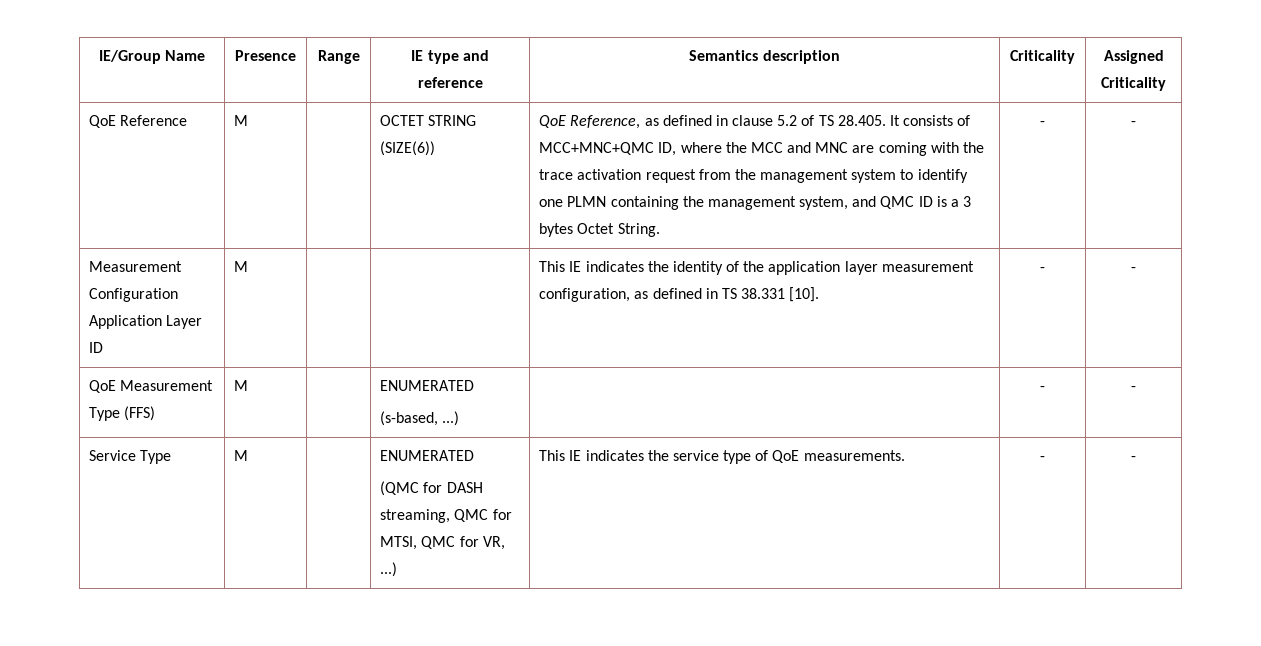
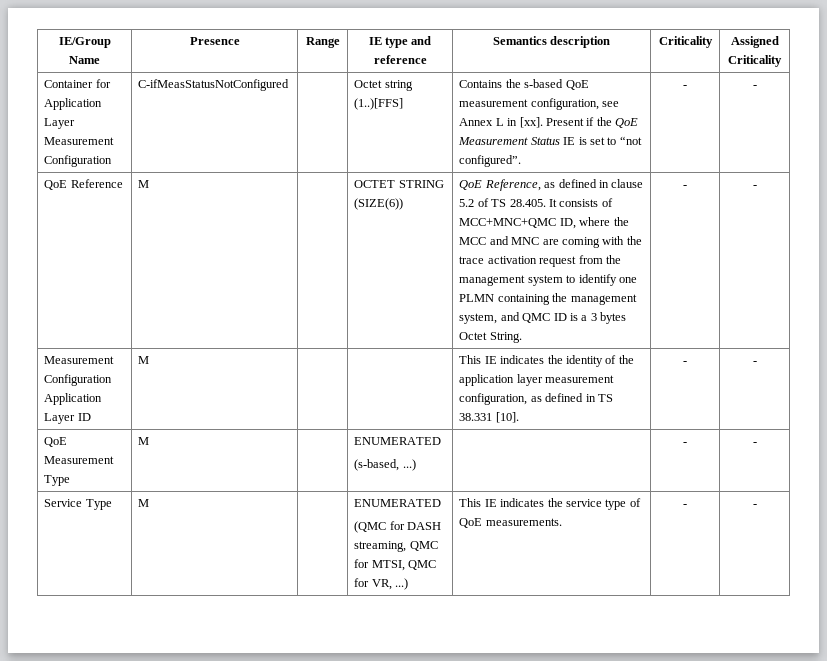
+ Container for Application Layer Measurement Configuration | C-ifMeasStatusNotConfigured | | Octet string (1..)[FFS] | Contains the s-based QoE measurement configuration, see Annex L in [xx]. Present if the QoE Measurement Status IE is set to “not configured”. | - | -
- QoE Measurement Type (FFS) | M | | ENUMERATED
+ QoE Measurement Type | M | | ENUMERATED

